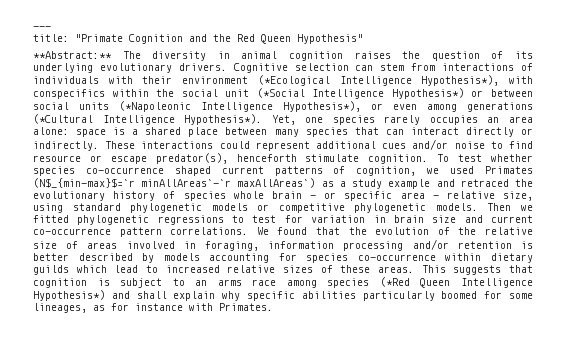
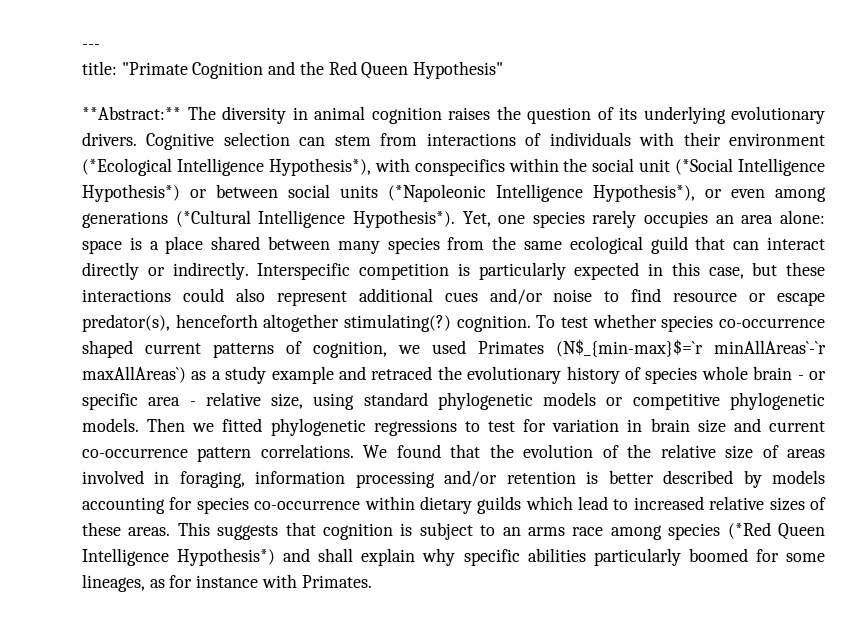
- Yet, one species rarely occupies an area alone: space is a shared place between many species that can interact directly or indirectly.
+ Yet, one species rarely occupies an area alone: space is a place shared between many species from the same ecological guild that can interact directly or indirectly.
- These interactions could represent additional cues and/or noise to find resource or escape predator(s), henceforth stimulate cognition.
+ Interspecific competition is particularly expected in this case, but these interactions could also represent additional cues and/or noise to find resource or escape predator(s), henceforth altogether stimulating(?) cognition.

